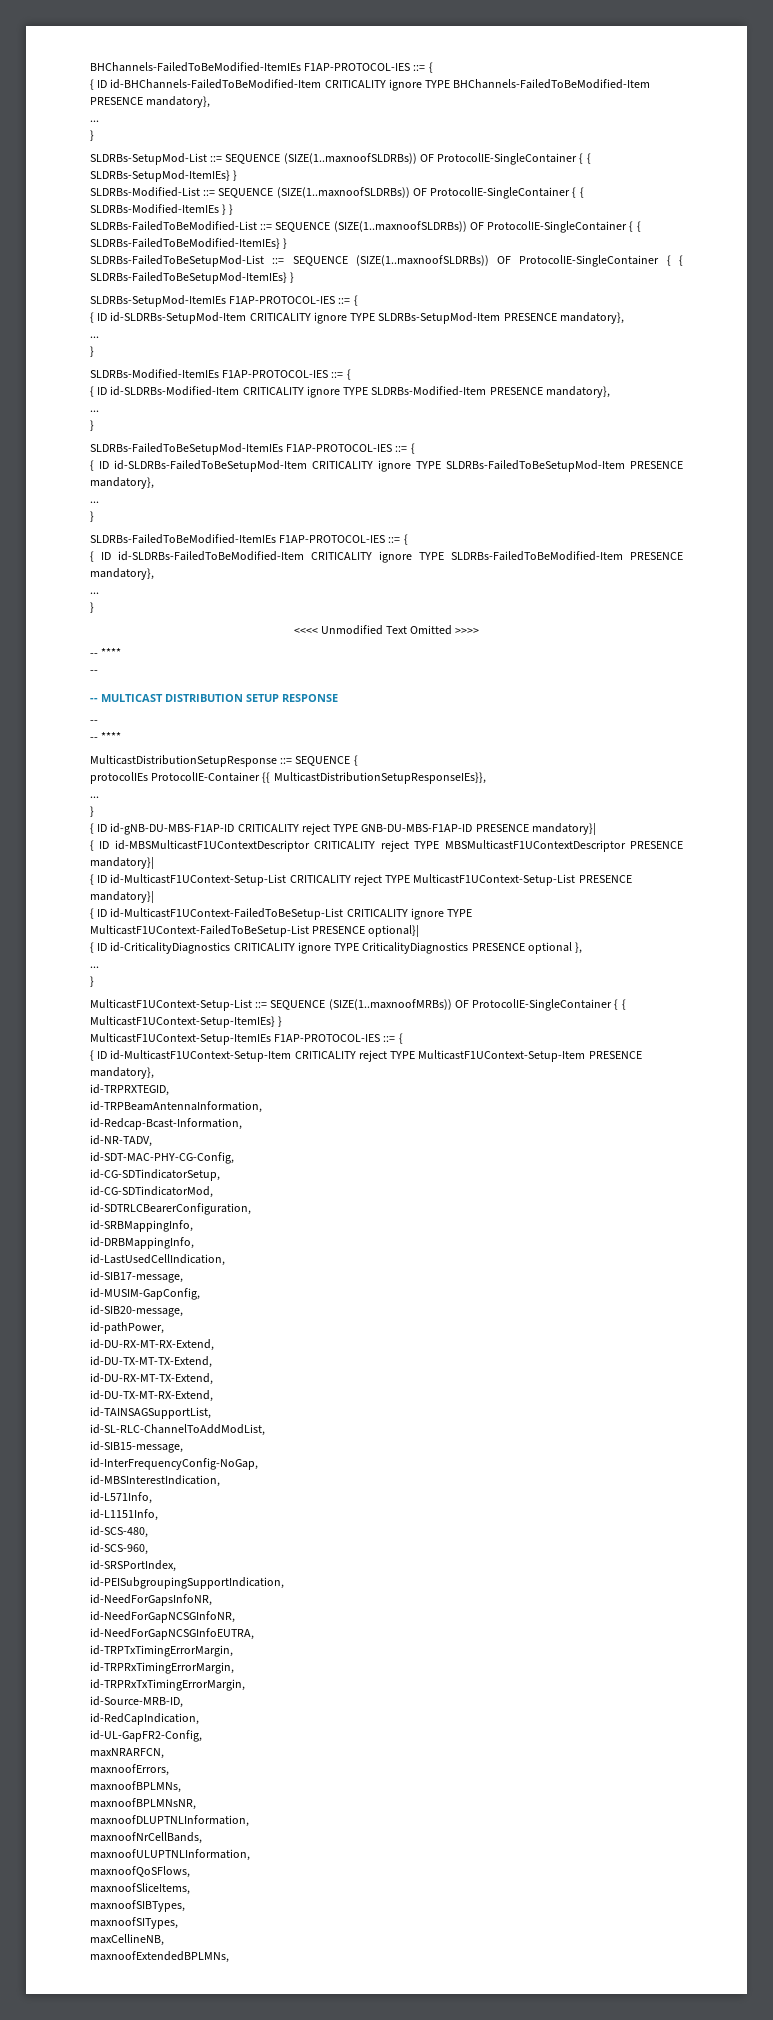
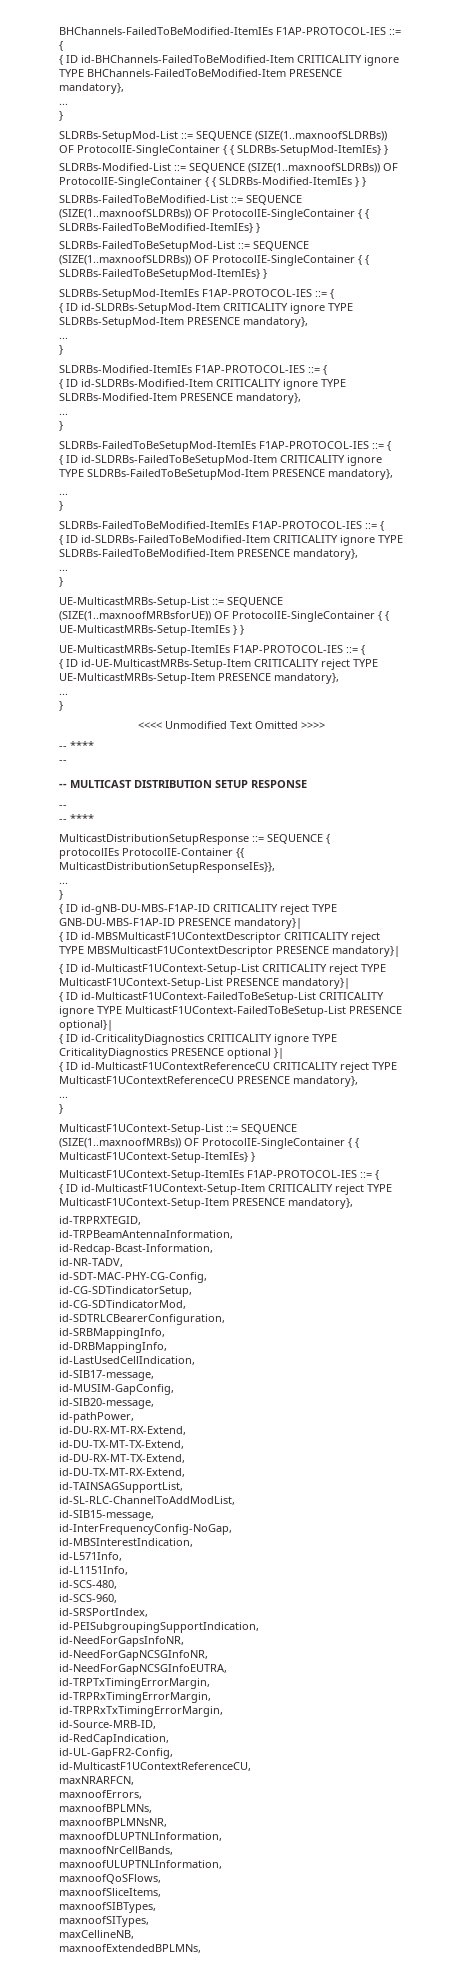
+ UE-MulticastMRBs-Setup-List ::= SEQUENCE (SIZE(1..maxnoofMRBsforUE)) OF ProtocolIE-SingleContainer { { UE-MulticastMRBs-Setup-ItemIEs } }
+ UE-MulticastMRBs-Setup-ItemIEs F1AP-PROTOCOL-IES ::= {
+ { ID id-UE-MulticastMRBs-Setup-Item CRITICALITY reject TYPE UE-MulticastMRBs-Setup-Item PRESENCE mandatory},
+ ...
+ }
- { ID id-CriticalityDiagnostics CRITICALITY ignore TYPE CriticalityDiagnostics PRESENCE optional },
+ { ID id-CriticalityDiagnostics CRITICALITY ignore TYPE CriticalityDiagnostics PRESENCE optional }|
+ { ID id-MulticastF1UContextReferenceCU CRITICALITY reject TYPE MulticastF1UContextReferenceCU PRESENCE mandatory},
+ id-MulticastF1UContextReferenceCU,

